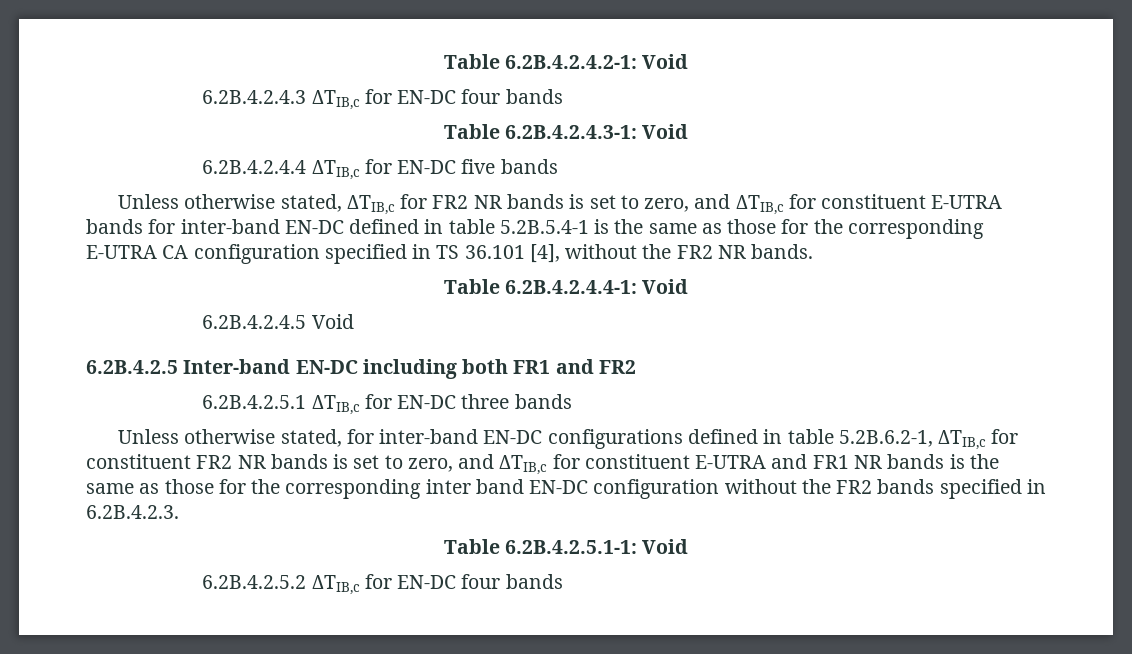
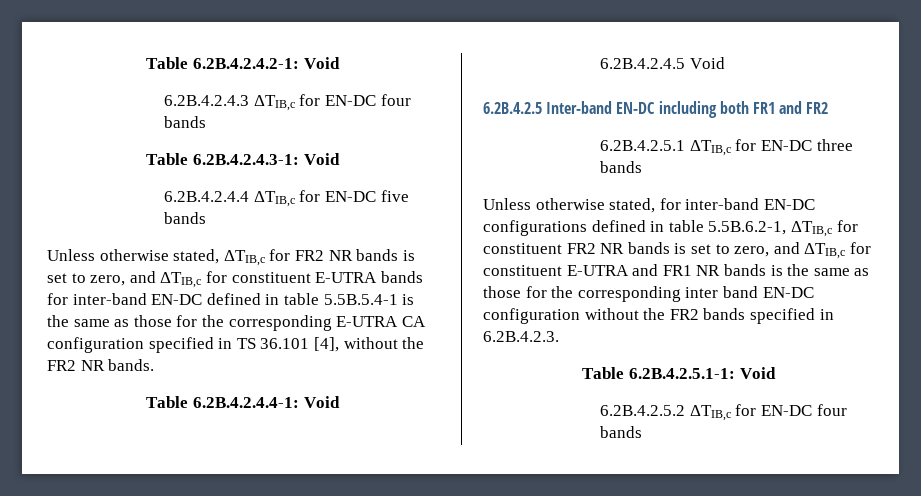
- Unless otherwise stated, ΔTIB,c for FR2 NR bands is set to zero, and ΔTIB,c for constituent E-UTRA bands for inter-band EN-DC defined in table 5.2B.5.4-1 is the same as those for the corresponding E-UTRA CA configuration specified in TS 36.101 [4], without the FR2 NR bands.
+ Unless otherwise stated, ΔTIB,c for FR2 NR bands is set to zero, and ΔTIB,c for constituent E-UTRA bands for inter-band EN-DC defined in table 5.5B.5.4-1 is the same as those for the corresponding E-UTRA CA configuration specified in TS 36.101 [4], without the FR2 NR bands.
- Unless otherwise stated, for inter-band EN-DC configurations defined in table 5.2B.6.2-1, ΔTIB,c for constituent FR2 NR bands is set to zero, and ΔTIB,c for constituent E-UTRA and FR1 NR bands is the same as those for the corresponding inter band EN-DC configuration without the FR2 bands specified in 6.2B.4.2.3.
+ Unless otherwise stated, for inter-band EN-DC configurations defined in table 5.5B.6.2-1, ΔTIB,c for constituent FR2 NR bands is set to zero, and ΔTIB,c for constituent E-UTRA and FR1 NR bands is the same as those for the corresponding inter band EN-DC configuration without the FR2 bands specified in 6.2B.4.2.3.

